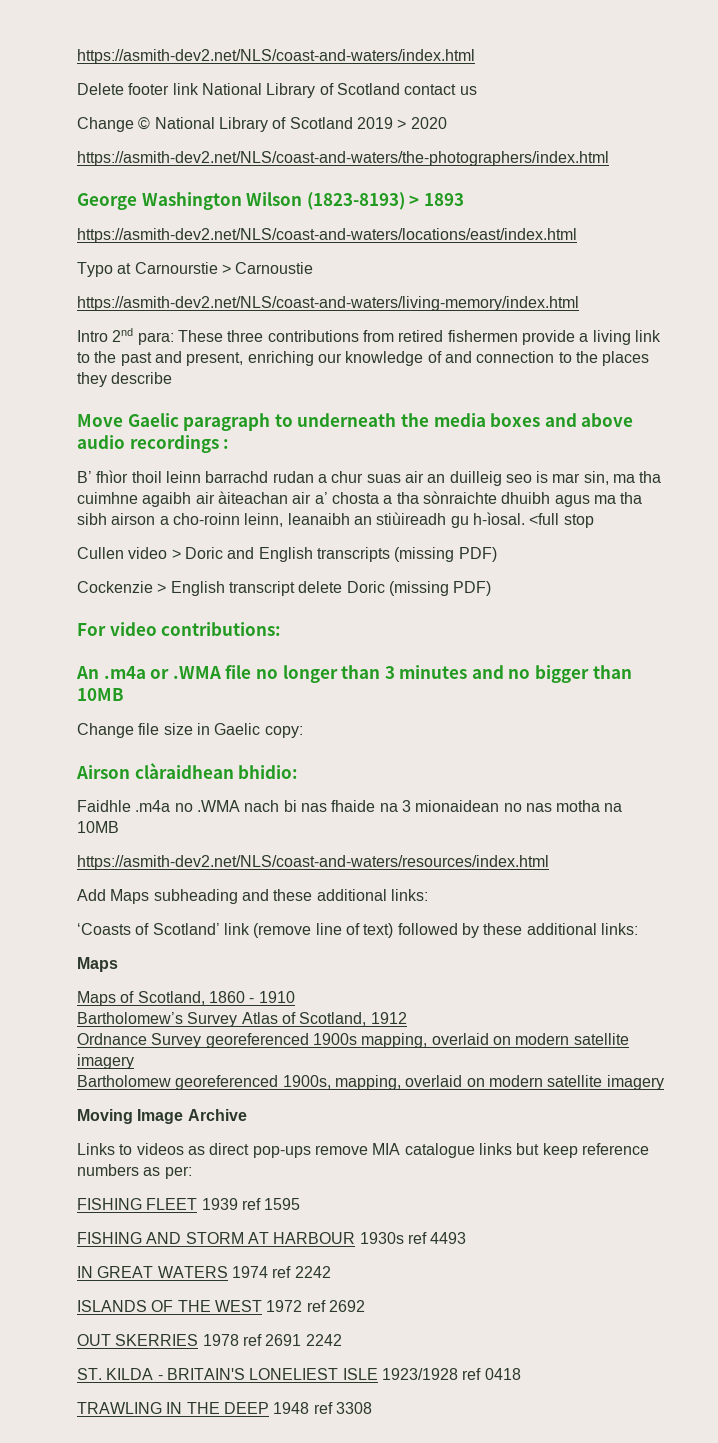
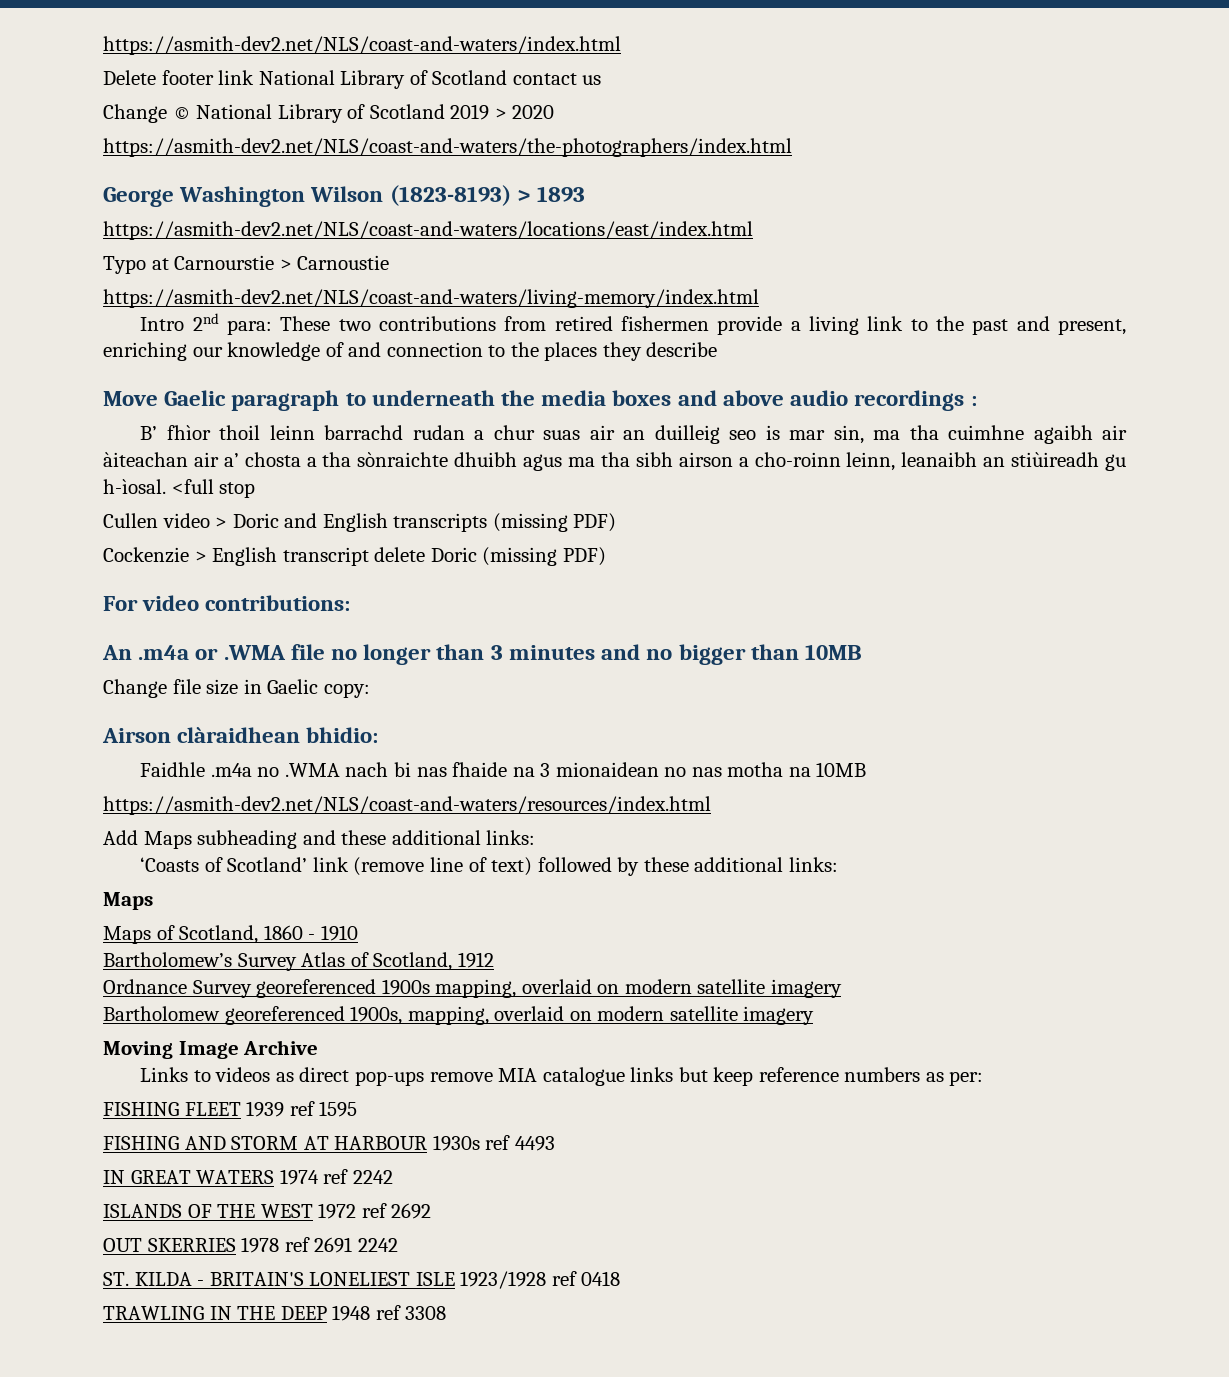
- Intro 2nd para: These three contributions from retired fishermen provide a living link to the past and present, enriching our knowledge of and connection to the places they describe
+ Intro 2nd para: These two contributions from retired fishermen provide a living link to the past and present, enriching our knowledge of and connection to the places they describe

